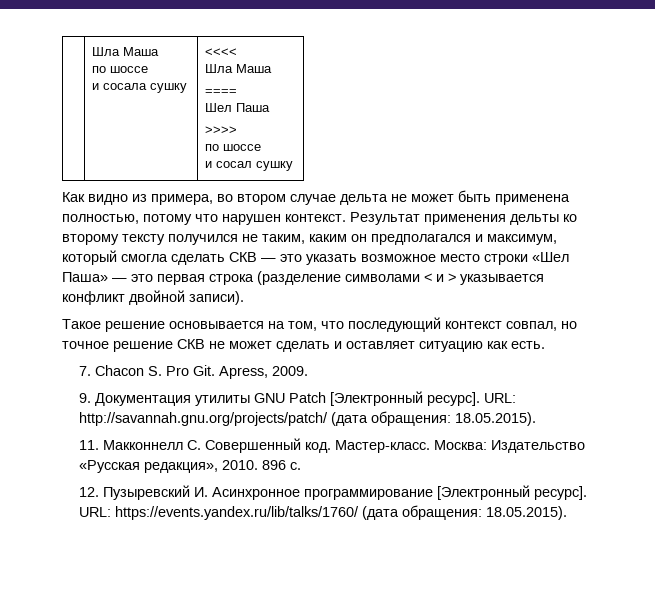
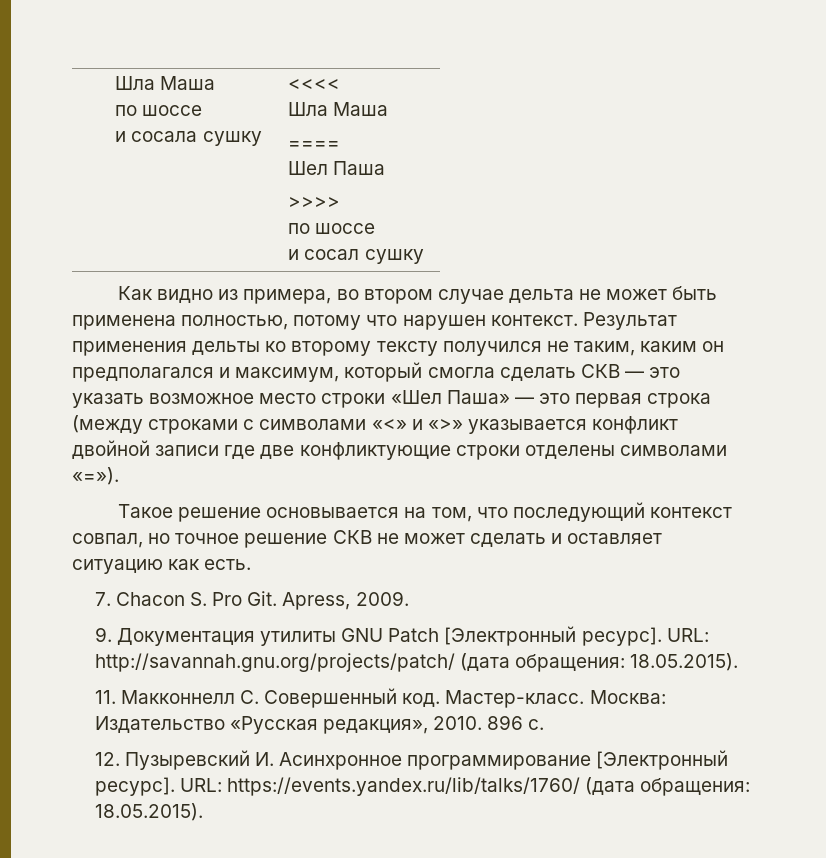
- Результат применения дельты ко второму тексту получился не таким, каким он предполагался и максимум, который смогла сделать СКВ — это указать возможное место строки «Шел Паша» — это первая строка (разделение символами < и > указывается конфликт двойной записи).
+ Результат применения дельты ко второму тексту получился не таким, каким он предполагался и максимум, который смогла сделать СКВ — это указать возможное место строки «Шел Паша» — это первая строка (между строками с символами «<» и «>» указывается конфликт двойной записи где две конфликтующие строки отделены символами «=»).

